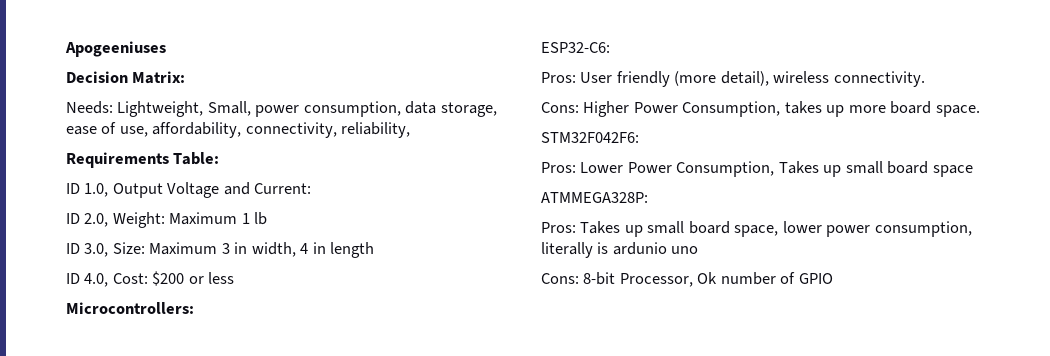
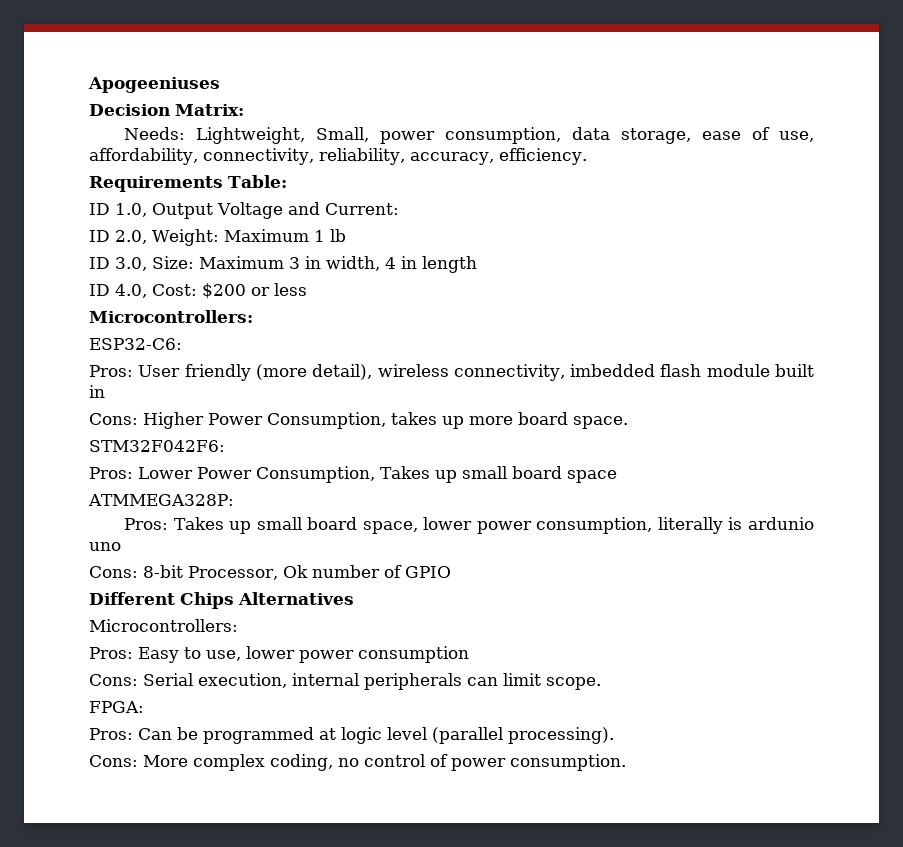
- Needs: Lightweight, Small, power consumption, data storage, ease of use, affordability, connectivity, reliability,
+ Needs: Lightweight, Small, power consumption, data storage, ease of use, affordability, connectivity, reliability, accuracy, efficiency.
- Pros: User friendly (more detail), wireless connectivity.
+ Pros: User friendly (more detail), wireless connectivity, imbedded flash module built in
+ Different Chips Alternatives
+ Microcontrollers:
+ Pros: Easy to use, lower power consumption
+ Cons: Serial execution, internal peripherals can limit scope.
+ FPGA:
+ Pros: Can be programmed at logic level (parallel processing).
+ Cons: More complex coding, no control of power consumption.

